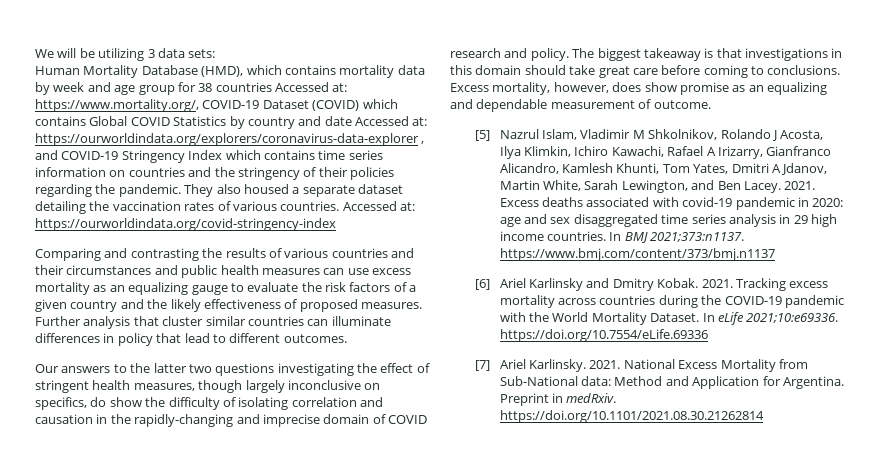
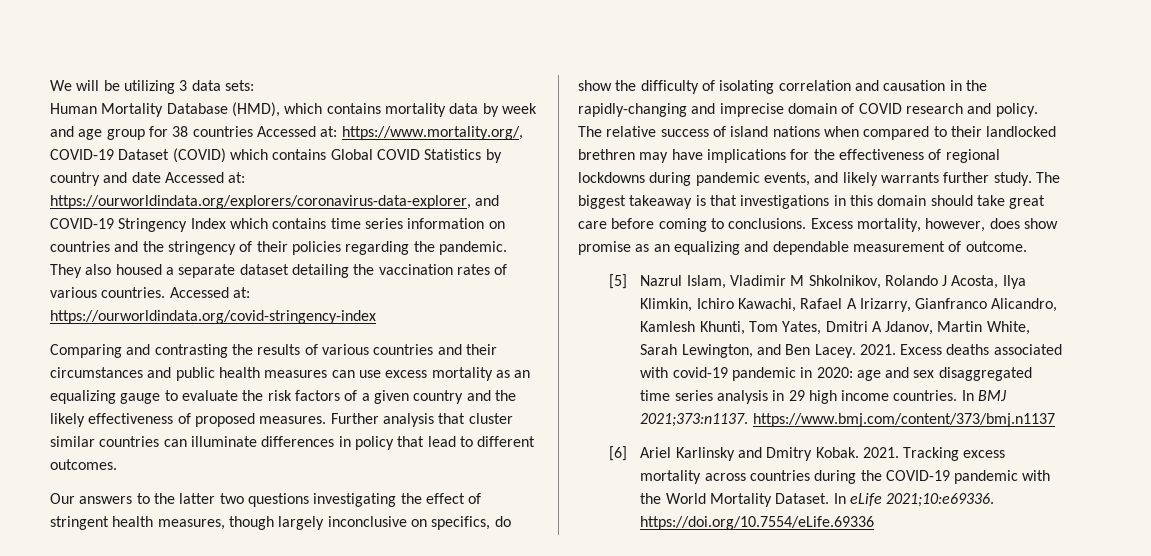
- Human Mortality Database (HMD), which contains mortality data by week and age group for 38 countries Accessed at: https://www.mortality.org/, COVID-19 Dataset (COVID) which contains Global COVID Statistics by country and date Accessed at: https://ourworldindata.org/explorers/coronavirus-data-explorer , and COVID-19 Stringency Index which contains time series information on countries and the stringency of their policies regarding the pandemic.
+ Human Mortality Database (HMD), which contains mortality data by week and age group for 38 countries Accessed at: https://www.mortality.org/, COVID-19 Dataset (COVID) which contains Global COVID Statistics by country and date Accessed at: https://ourworldindata.org/explorers/coronavirus-data-explorer, and COVID-19 Stringency Index which contains time series information on countries and the stringency of their policies regarding the pandemic.
- The biggest takeaway is that investigations in this domain should take great care before coming to conclusions.
+ The relative success of island nations when compared to their landlocked brethren may have implications for the effectiveness of regional lockdowns during pandemic events, and likely warrants further study. The biggest takeaway is that investigations in this domain should take great care before coming to conclusions.
- [7] Ariel Karlinsky. 2021. National Excess Mortality from Sub-National data: Method and Application for Argentina. Preprint in medRxiv. https://doi.org/10.1101/2021.08.30.21262814

